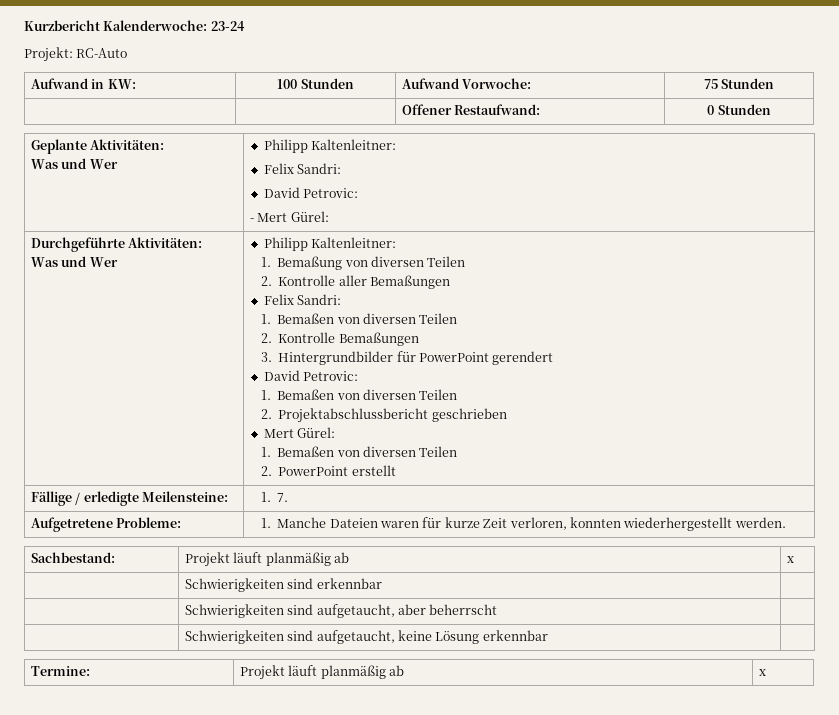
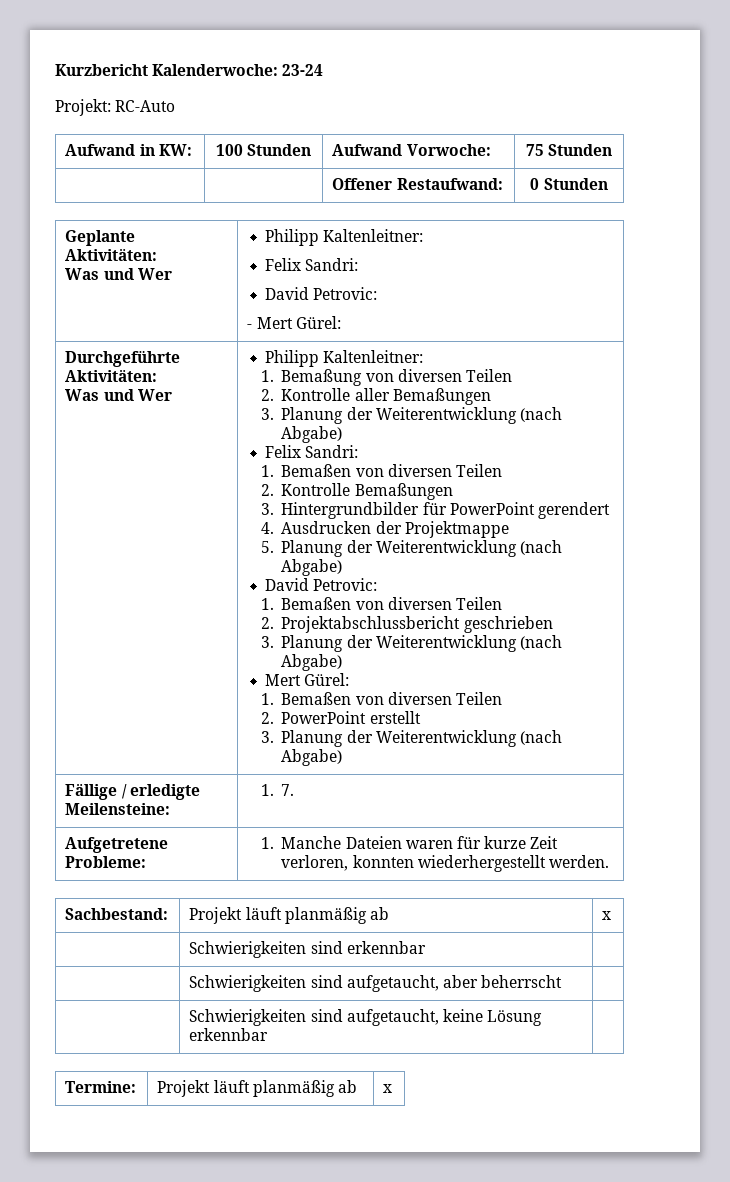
  2. Kontrolle aller Bemaßungen
+ 3. Planung der Weiterentwicklung (nach Abgabe)
+ 4. Ausdrucken der Projektmappe
+ 5. Planung der Weiterentwicklung (nach Abgabe)
  2. Projektabschlussbericht geschrieben
+ 3. Planung der Weiterentwicklung (nach Abgabe)
  2. PowerPoint erstellt
+ 3. Planung der Weiterentwicklung (nach Abgabe)

